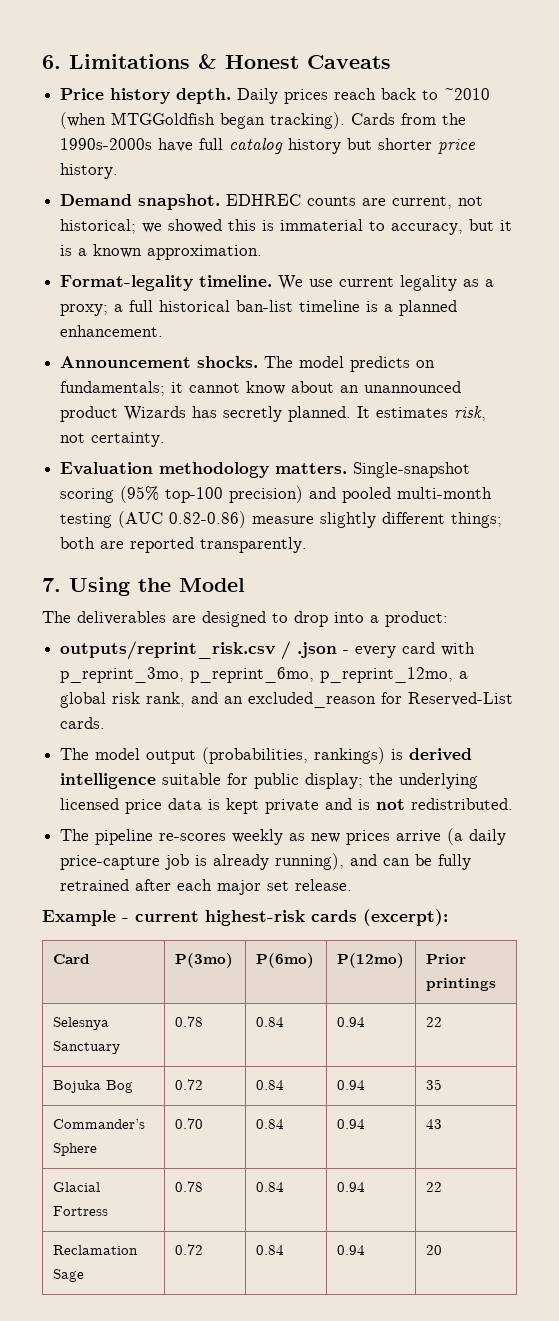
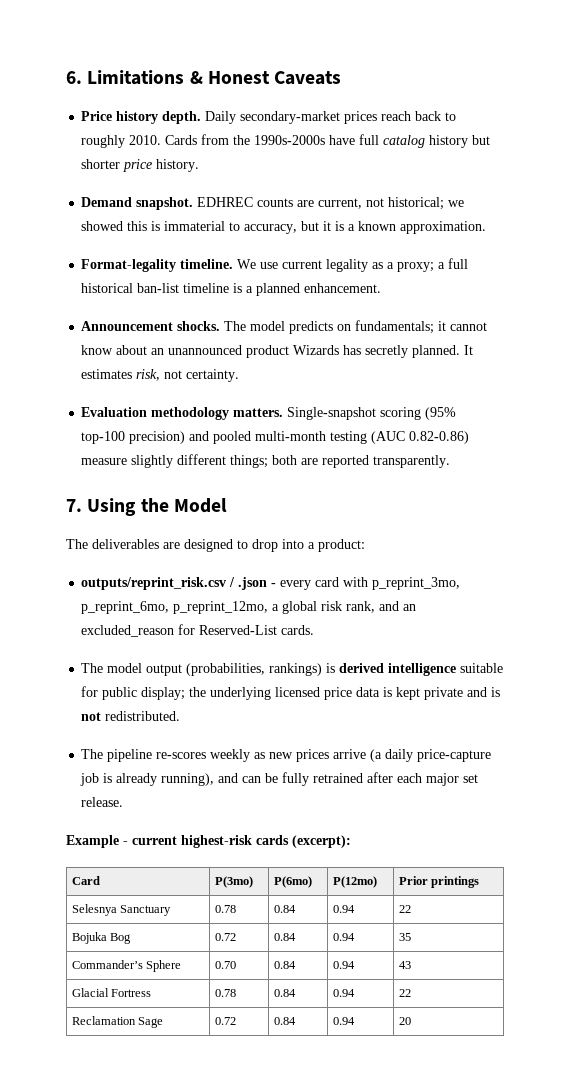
- Daily prices reach back to ~2010 (when MTGGoldfish began tracking).
+ Daily secondary-market prices reach back to roughly 2010.

